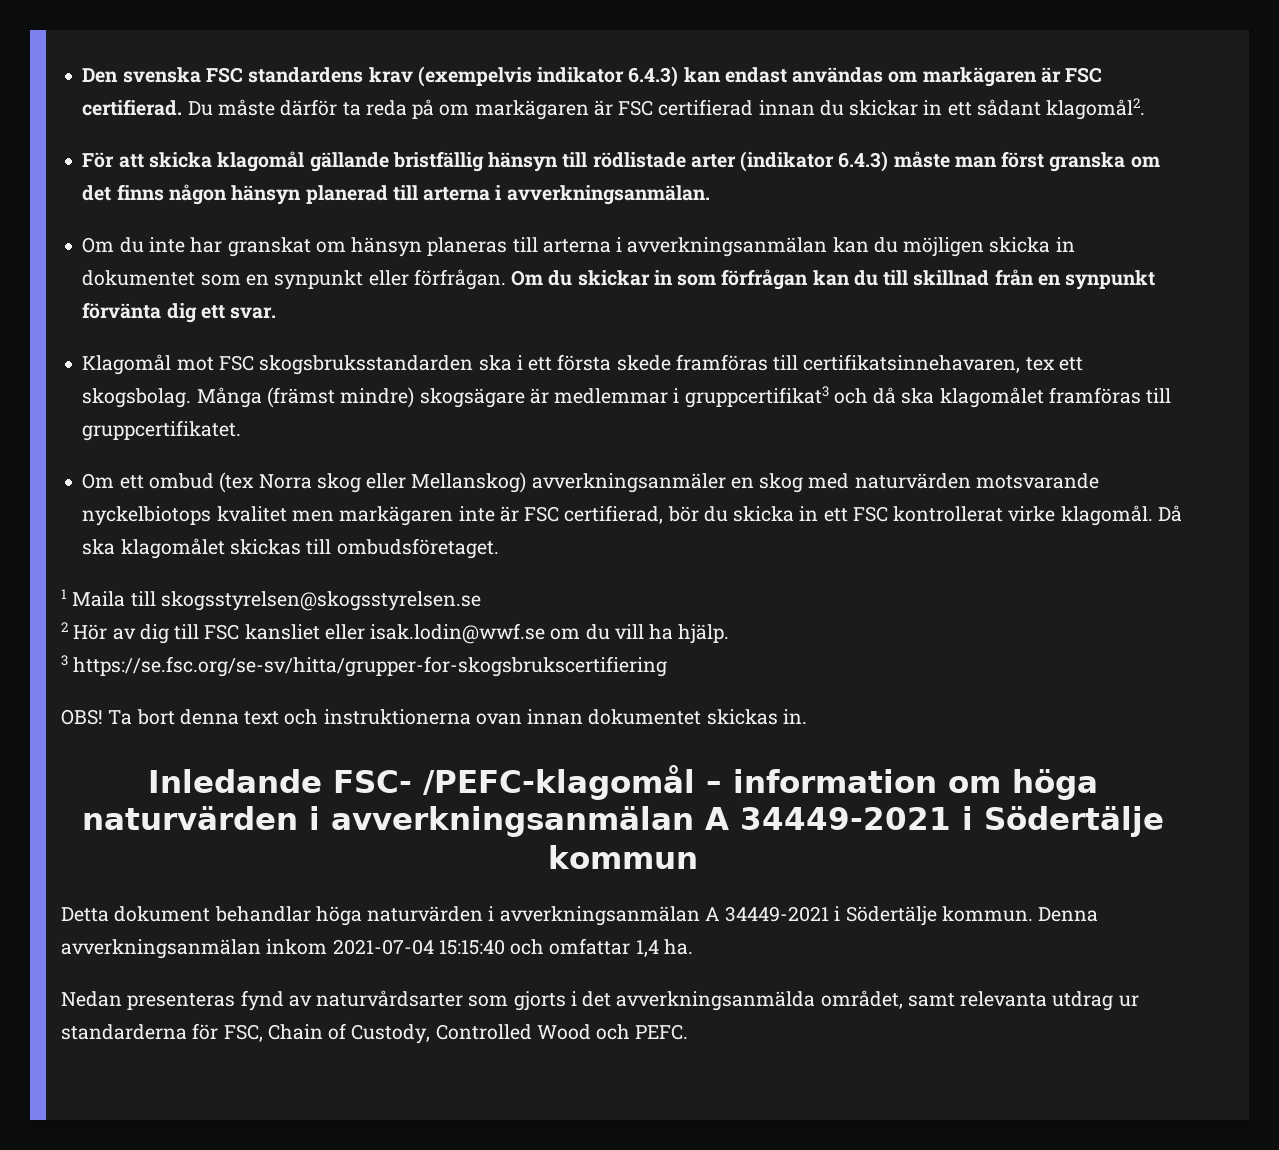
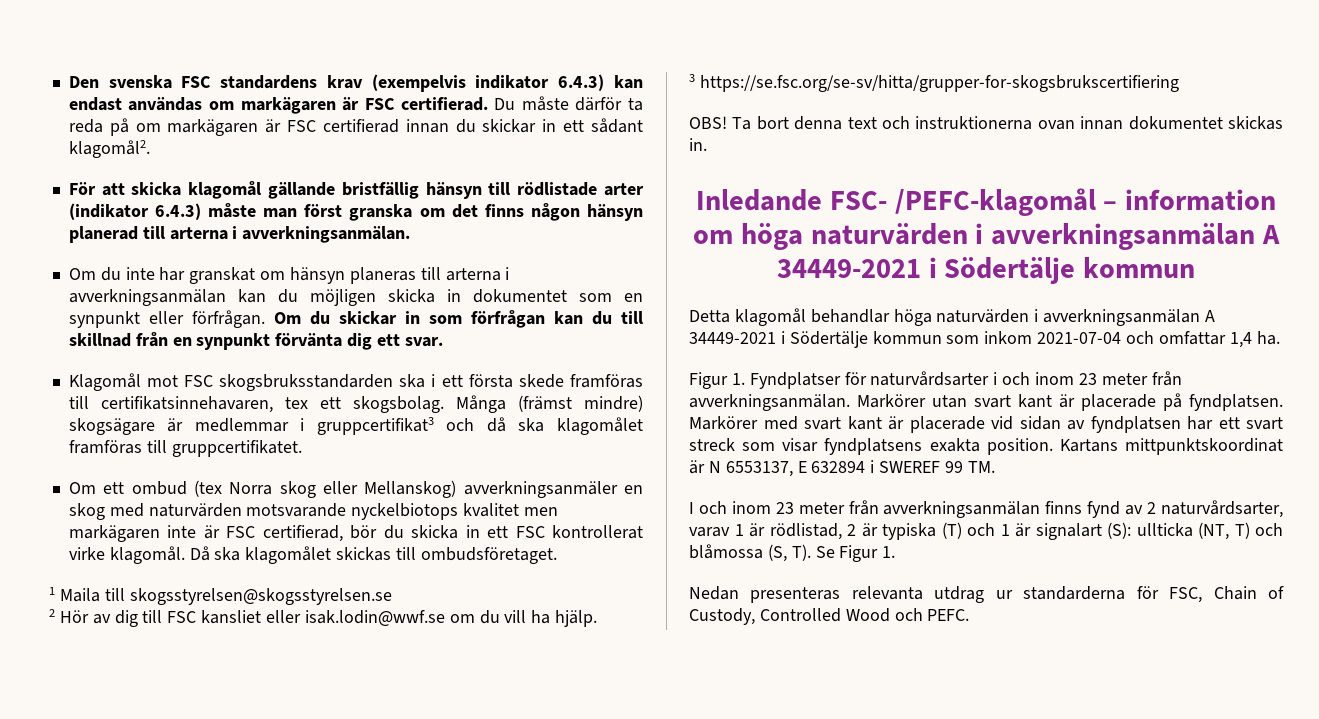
- Detta dokument behandlar höga naturvärden i avverkningsanmälan A 34449-2021 i Södertälje kommun. Denna avverkningsanmälan inkom 2021-07-04 15:15:40 och omfattar 1,4 ha.
+ Detta klagomål behandlar höga naturvärden i avverkningsanmälan A 34449-2021 i Södertälje kommun som inkom 2021-07-04 och omfattar 1,4 ha.
- Nedan presenteras fynd av naturvårdsarter som gjorts i det avverkningsanmälda området, samt relevanta utdrag ur standarderna för FSC, Chain of Custody, Controlled Wood och PEFC.
+ Figur 1. Fyndplatser för naturvårdsarter i och inom 23 meter från avverkningsanmälan. Markörer utan svart kant är placerade på fyndplatsen. Markörer med svart kant är placerade vid sidan av fyndplatsen har ett svart streck som visar fyndplatsens exakta position. Kartans mittpunktskoordinat är N 6553137, E 632894 i SWEREF 99 TM.
+ I och inom 23 meter från avverkningsanmälan finns fynd av 2 naturvårdsarter, varav 1 är rödlistad, 2 är typiska (T) och 1 är signalart (S): ullticka (NT, T) och blåmossa (S, T). Se Figur 1.
+ Nedan presenteras relevanta utdrag ur standarderna för FSC, Chain of Custody, Controlled Wood och PEFC.

